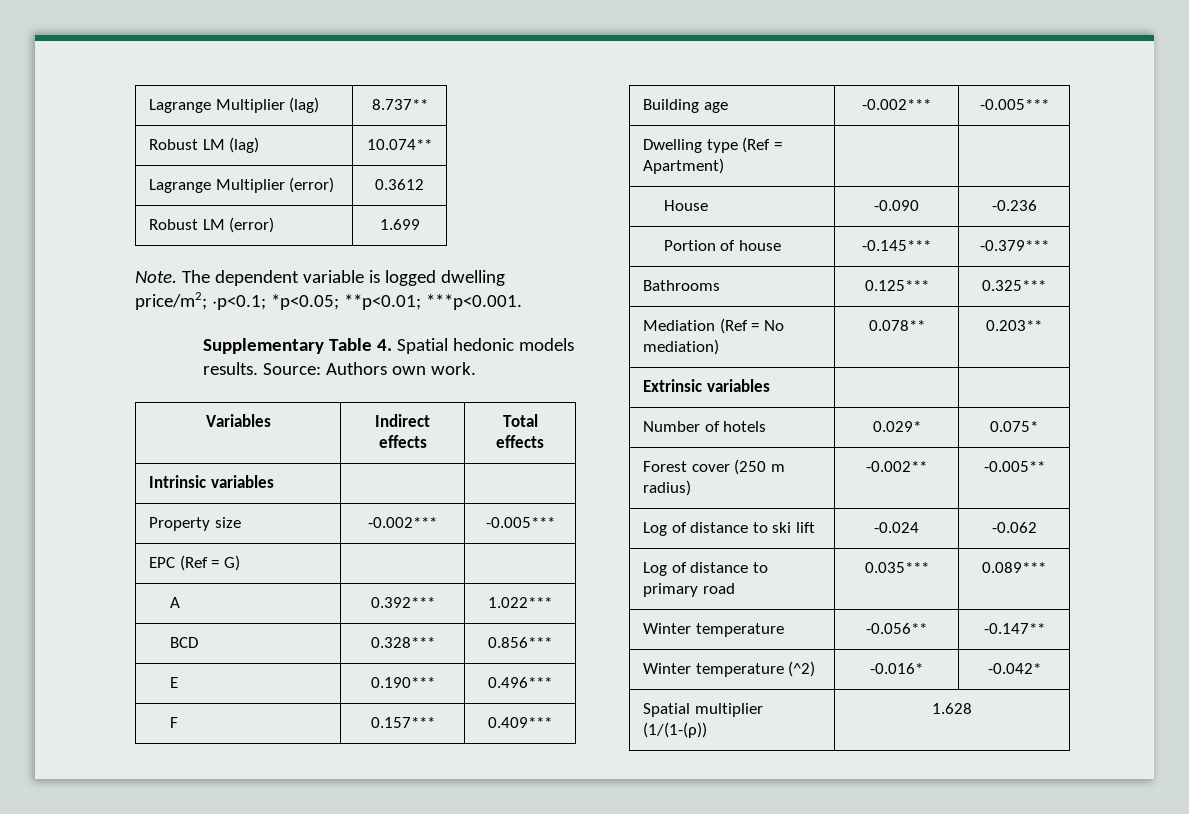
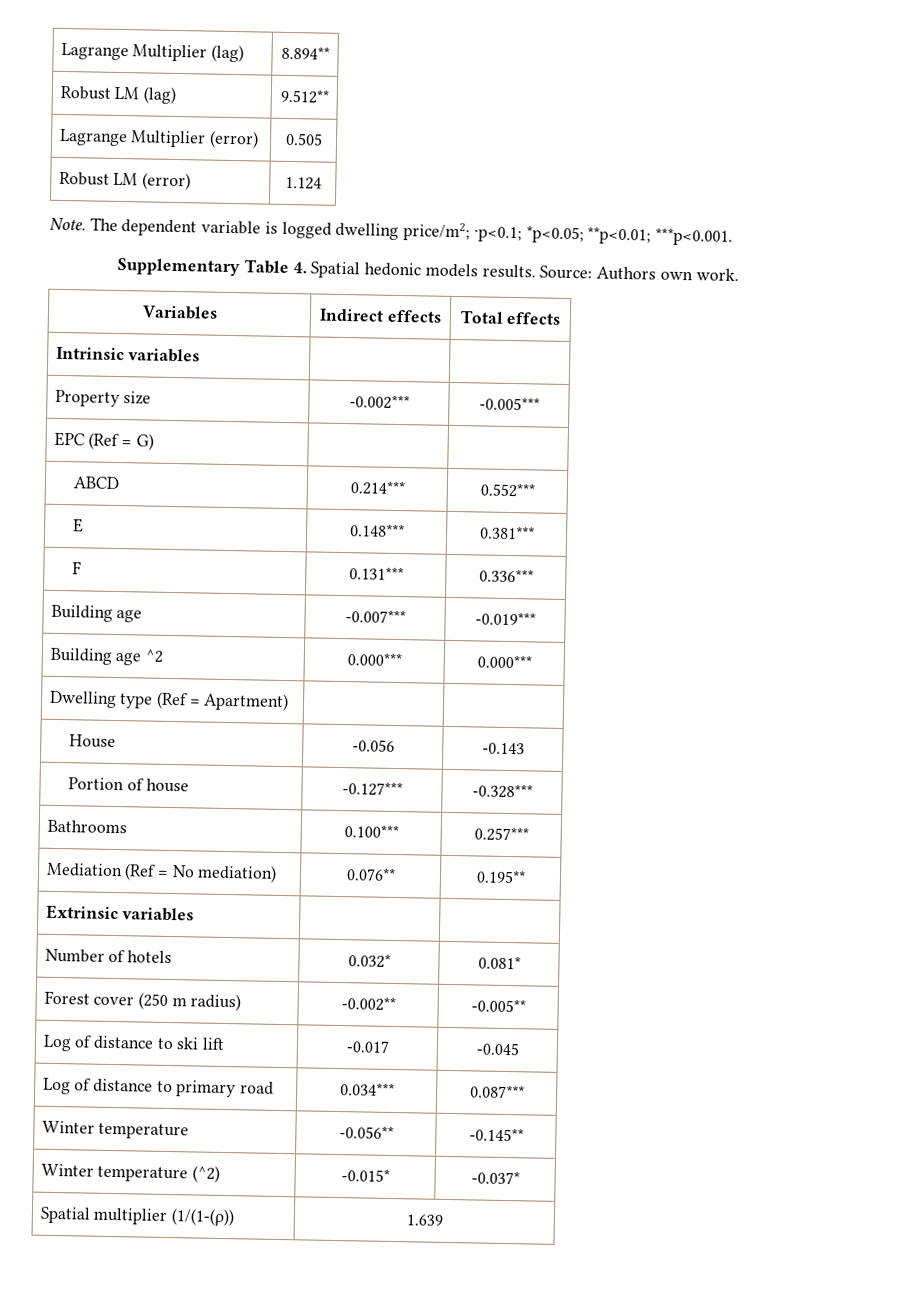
- Lagrange Multiplier (lag) | 8.737**
+ Lagrange Multiplier (lag) | 8.894**
- Robust LM (lag) | 10.074**
+ Robust LM (lag) | 9.512**
- Lagrange Multiplier (error) | 0.3612
+ Lagrange Multiplier (error) | 0.505
- Robust LM (error) | 1.699
+ Robust LM (error) | 1.124
- A | 0.392*** | 1.022***
- BCD | 0.328*** | 0.856***
+ ABCD | 0.214*** | 0.552***
- E | 0.190*** | 0.496***
+ E | 0.148*** | 0.381***
- F | 0.157*** | 0.409***
+ F | 0.131*** | 0.336***
- Building age | -0.002*** | -0.005***
+ Building age | -0.007*** | -0.019***
+ Building age ^2 | 0.000*** | 0.000***
- House | -0.090 | -0.236
+ House | -0.056 | -0.143
- Portion of house | -0.145*** | -0.379***
+ Portion of house | -0.127*** | -0.328***
- Bathrooms | 0.125*** | 0.325***
+ Bathrooms | 0.100*** | 0.257***
- Mediation (Ref = No mediation) | 0.078** | 0.203**
+ Mediation (Ref = No mediation) | 0.076** | 0.195**
- Number of hotels | 0.029* | 0.075*
+ Number of hotels | 0.032* | 0.081*
- Log of distance to ski lift | -0.024 | -0.062
+ Log of distance to ski lift | -0.017 | -0.045
- Log of distance to primary road | 0.035*** | 0.089***
+ Log of distance to primary road | 0.034*** | 0.087***
- Winter temperature | -0.056** | -0.147**
+ Winter temperature | -0.056** | -0.145**
- Winter temperature (^2) | -0.016* | -0.042*
+ Winter temperature (^2) | -0.015* | -0.037*
- Spatial multiplier (1/(1-(ρ)) | 1.628
+ Spatial multiplier (1/(1-(ρ)) | 1.639

